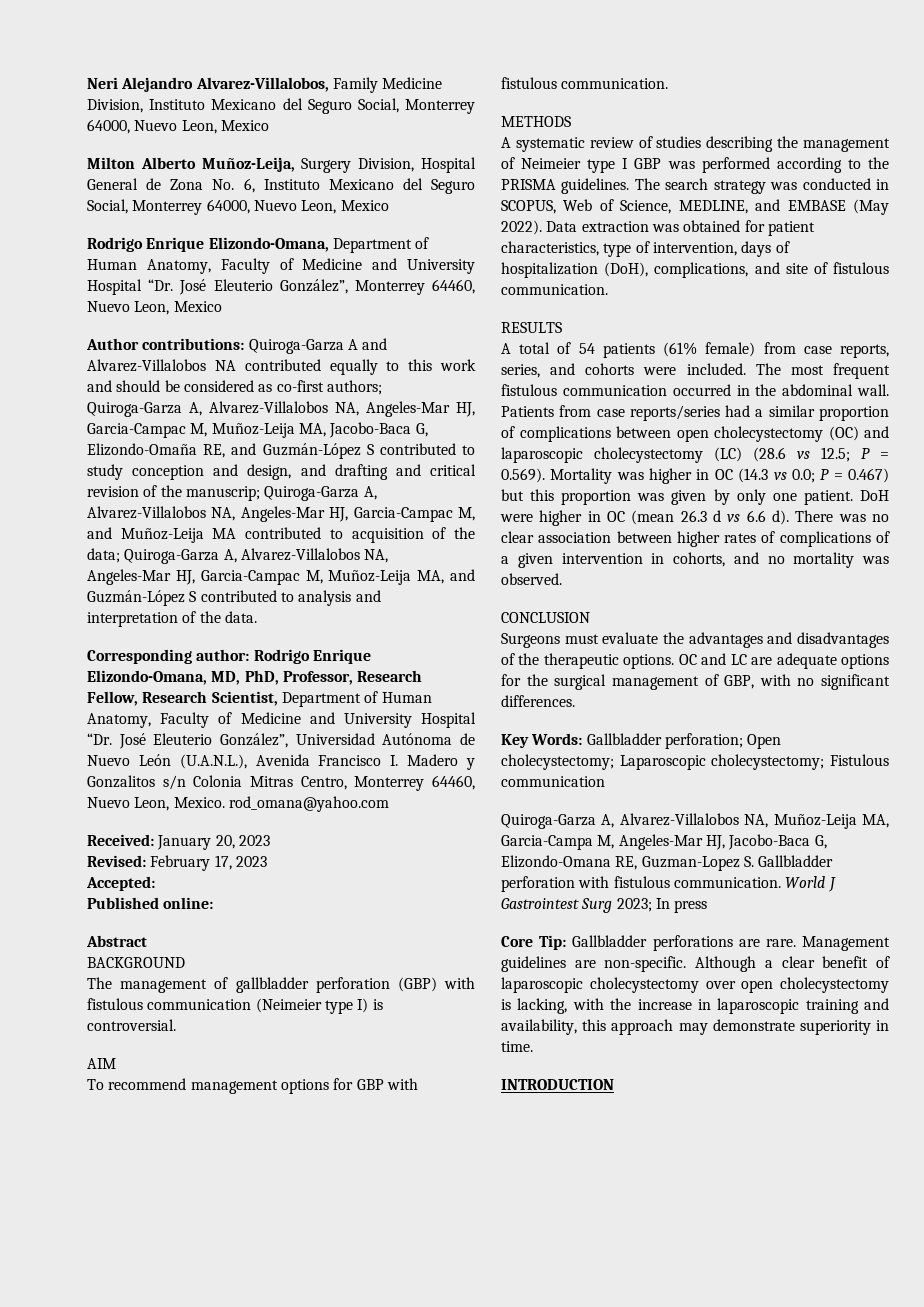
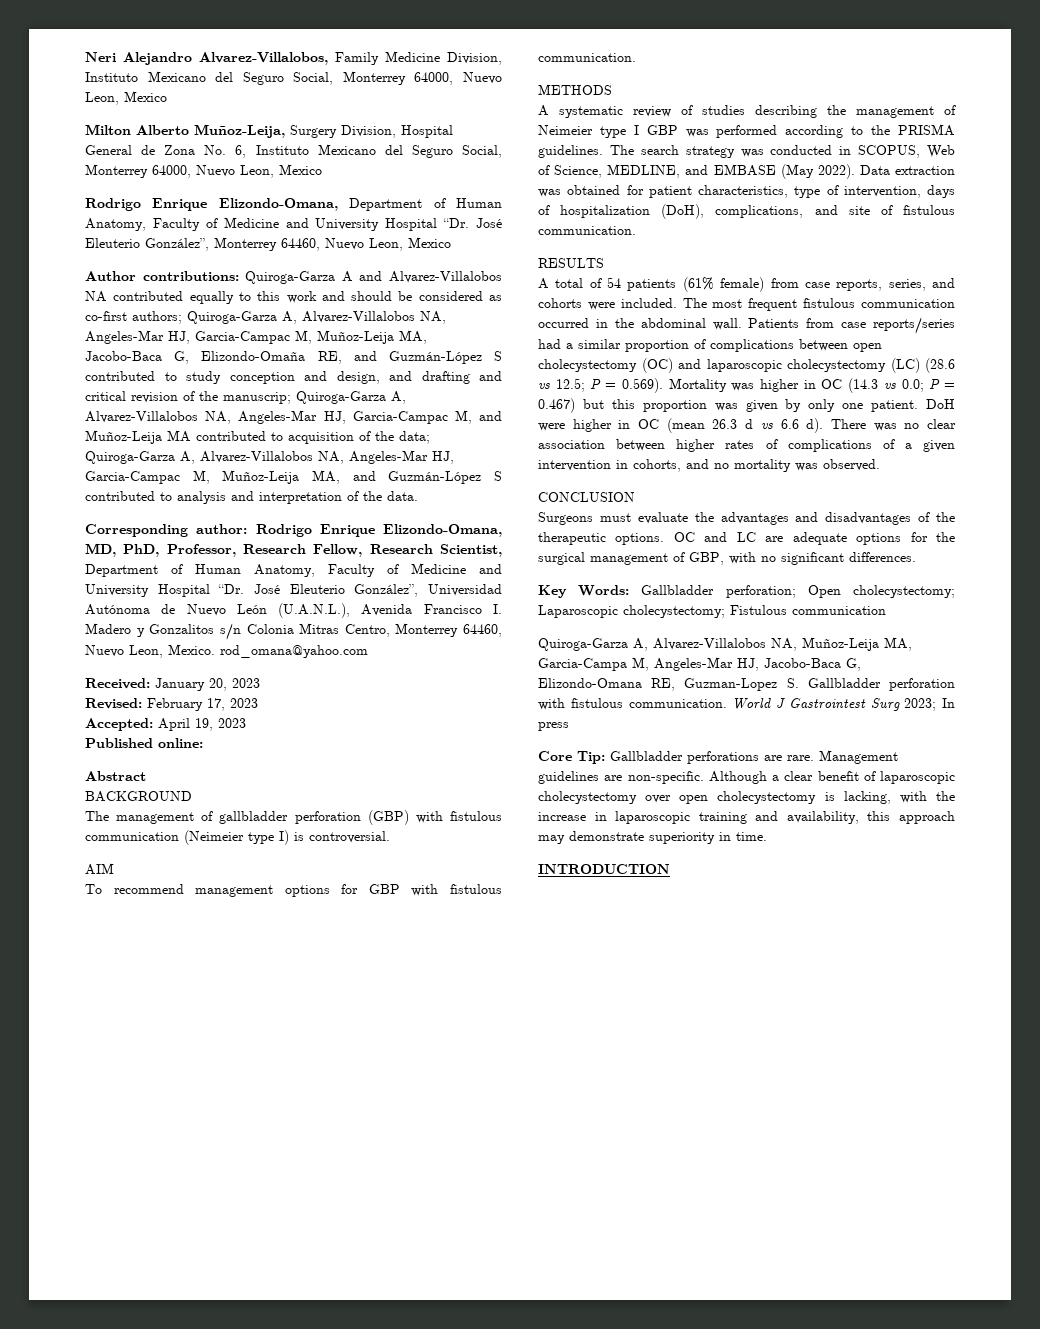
- Accepted:
+ Accepted: April 19, 2023

